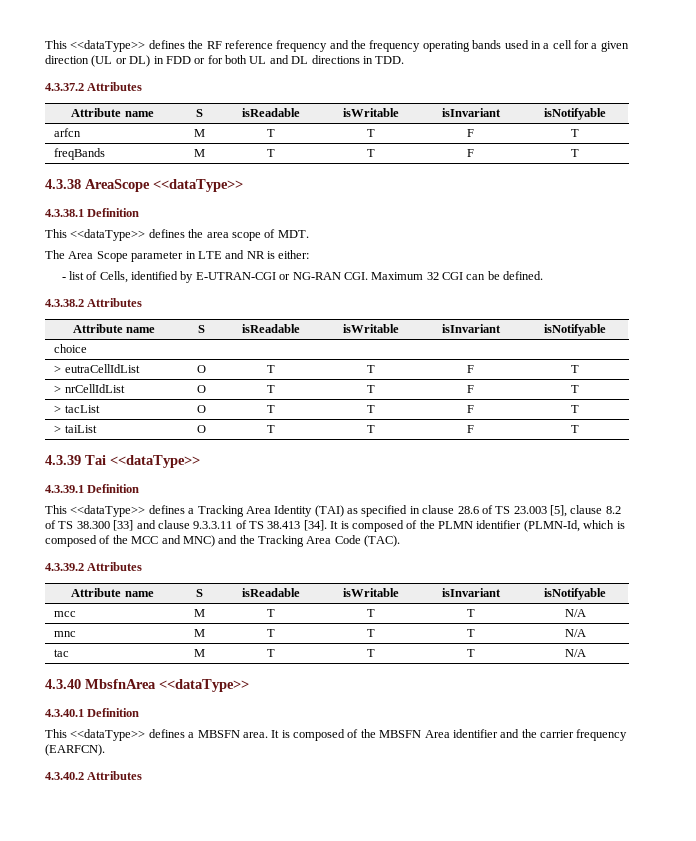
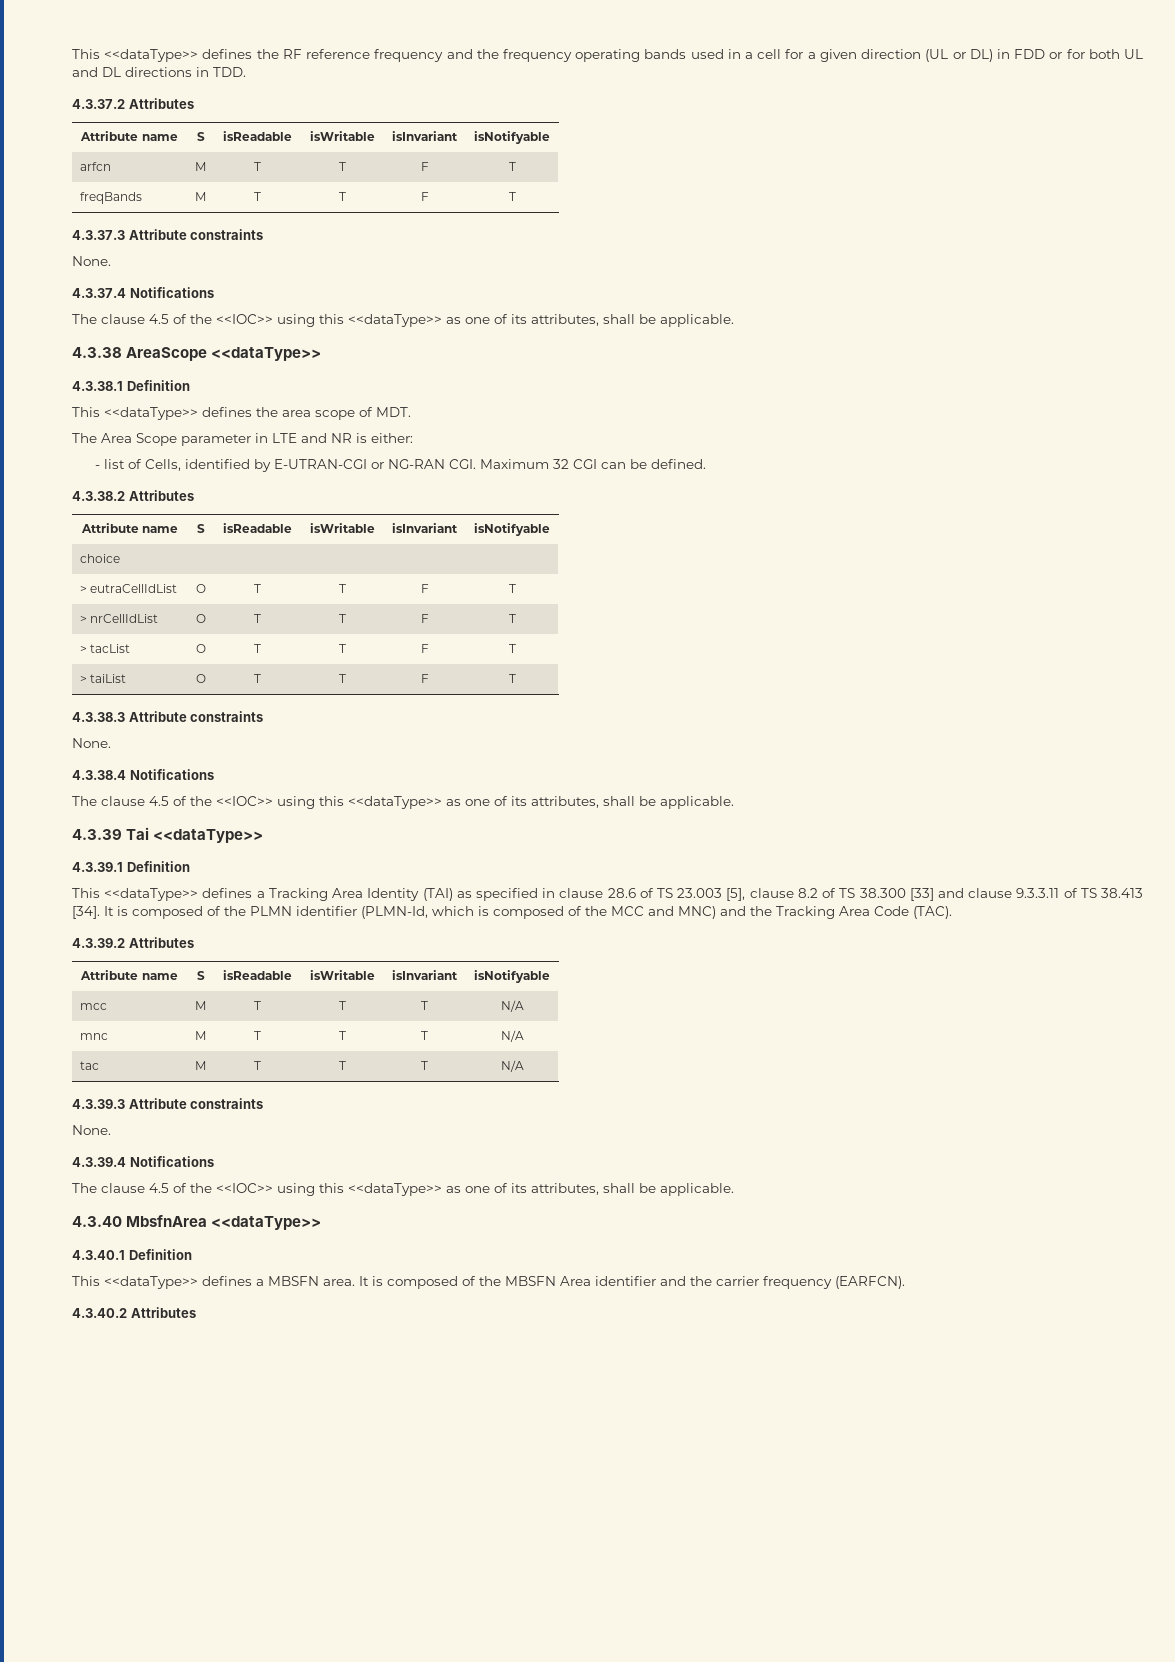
+ 4.3.37.3 Attribute constraints
+ None.
+ 4.3.37.4 Notifications
+ The clause 4.5 of the <<IOC>> using this <<dataType>> as one of its attributes, shall be applicable.
+ 4.3.38.3 Attribute constraints
+ None.
+ 4.3.38.4 Notifications
+ The clause 4.5 of the <<IOC>> using this <<dataType>> as one of its attributes, shall be applicable.
+ 4.3.39.3 Attribute constraints
+ None.
+ 4.3.39.4 Notifications
+ The clause 4.5 of the <<IOC>> using this <<dataType>> as one of its attributes, shall be applicable.

